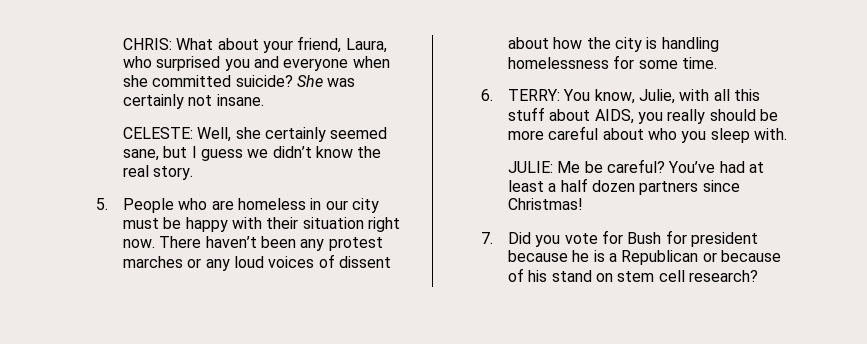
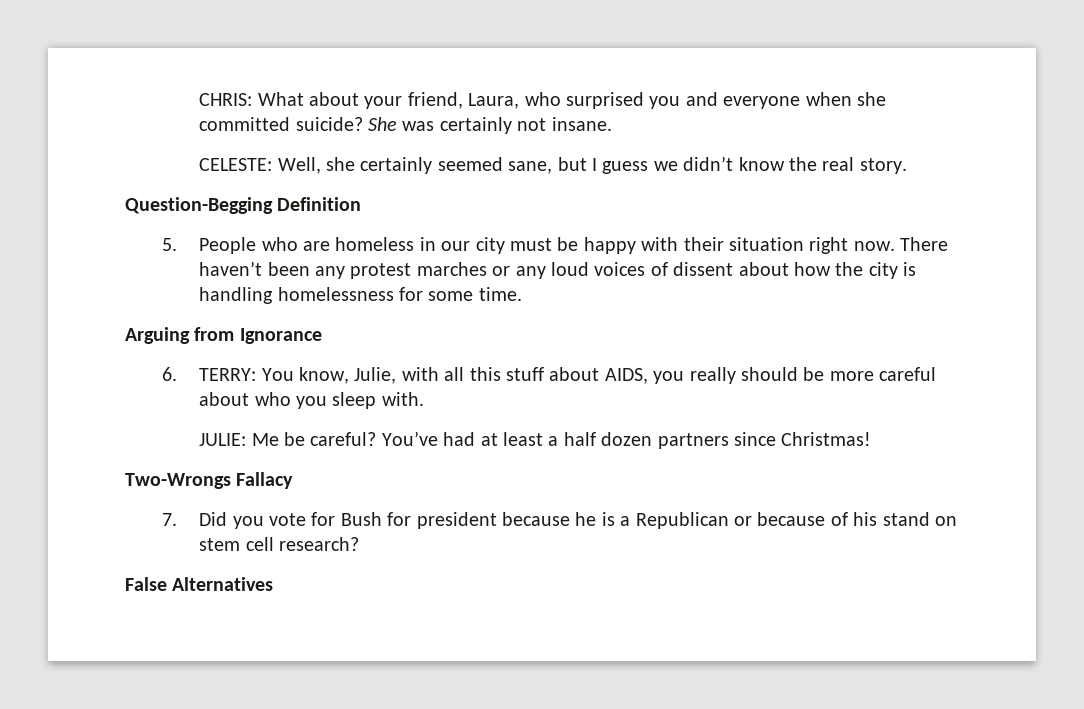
+ Question-Begging Definition
+ Arguing from Ignorance
+ Two-Wrongs Fallacy
+ False Alternatives

